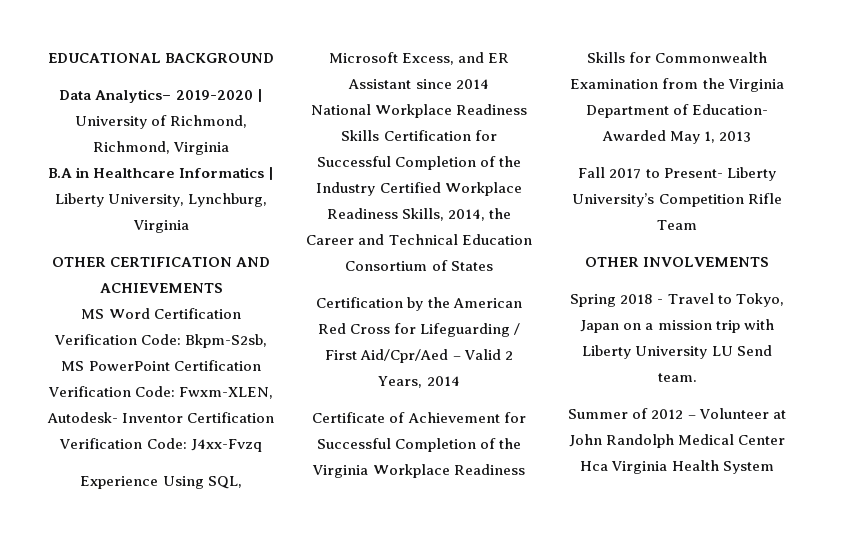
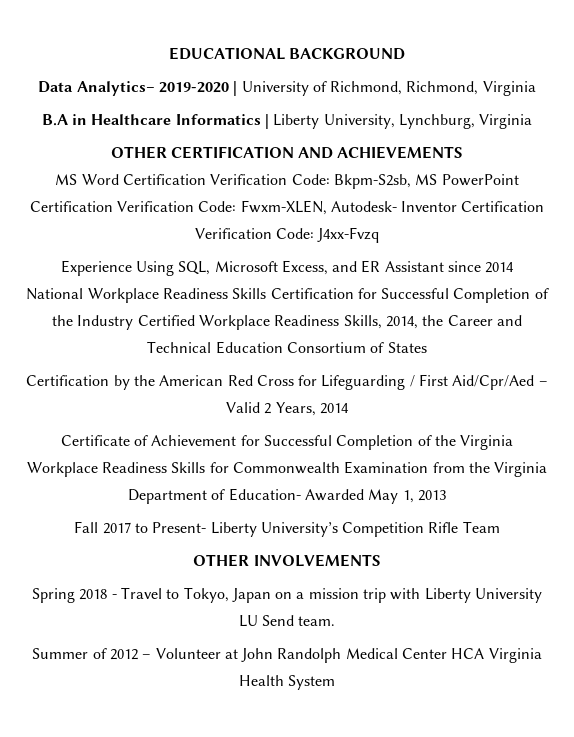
- Summer of 2012 – Volunteer at John Randolph Medical Center Hca Virginia Health System
+ Summer of 2012 – Volunteer at John Randolph Medical Center HCA Virginia Health System

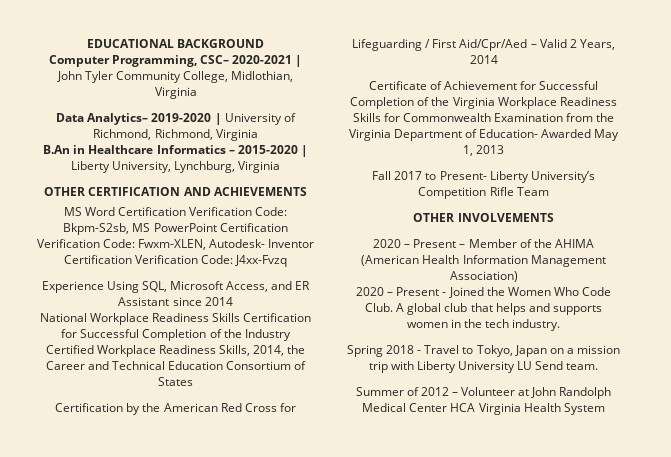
+ Computer Programming, CSC– 2020-2021 | John Tyler Community College, Midlothian, Virginia
- B.A in Healthcare Informatics | Liberty University, Lynchburg, Virginia
+ B.An in Healthcare Informatics – 2015-2020 | Liberty University, Lynchburg, Virginia
- Experience Using SQL, Microsoft Excess, and ER Assistant since 2014
+ Experience Using SQL, Microsoft Access, and ER Assistant since 2014
+ 2020 – Present – Member of the AHIMA (American Health Information Management Association)
+ 2020 – Present - Joined the Women Who Code Club. A global club that helps and supports women in the tech industry.

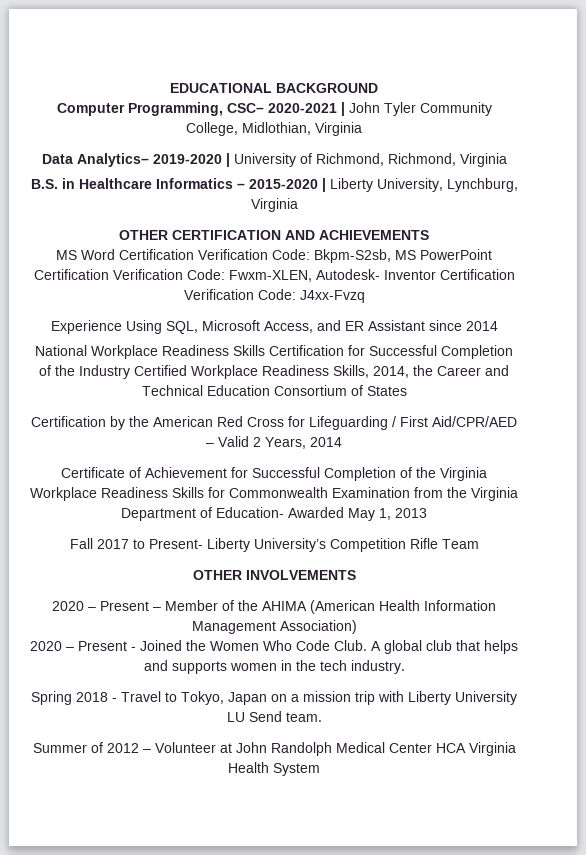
- B.An in Healthcare Informatics – 2015-2020 | Liberty University, Lynchburg, Virginia
+ B.S. in Healthcare Informatics – 2015-2020 | Liberty University, Lynchburg, Virginia
- Certification by the American Red Cross for Lifeguarding / First Aid/Cpr/Aed – Valid 2 Years, 2014
+ Certification by the American Red Cross for Lifeguarding / First Aid/CPR/AED – Valid 2 Years, 2014

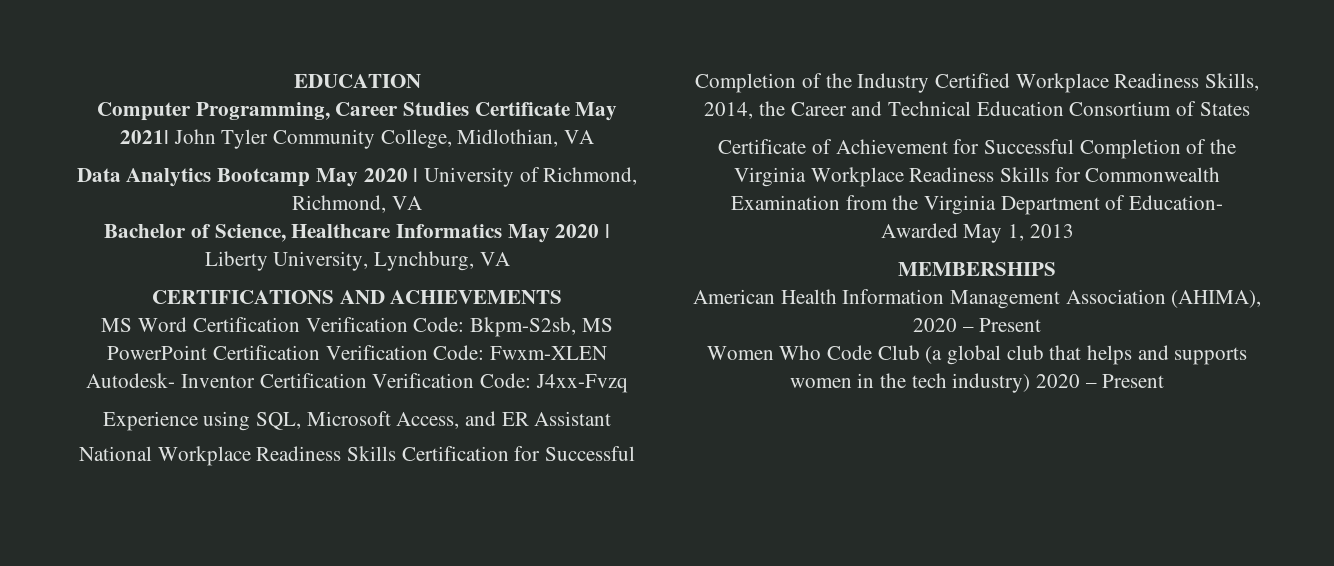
- EDUCATIONAL BACKGROUND
+ EDUCATION
- Computer Programming, CSC– 2020-2021 | John Tyler Community College, Midlothian, Virginia
+ Computer Programming, Career Studies Certificate May 2021| John Tyler Community College, Midlothian, VA
- Data Analytics– 2019-2020 | University of Richmond, Richmond, Virginia
- B.S. in Healthcare Informatics – 2015-2020 | Liberty University, Lynchburg, Virginia
- OTHER CERTIFICATION AND ACHIEVEMENTS
+ Data Analytics Bootcamp May 2020 | University of Richmond, Richmond, VA
+ Bachelor of Science, Healthcare Informatics May 2020 | Liberty University, Lynchburg, VA
+ CERTIFICATIONS AND ACHIEVEMENTS
- MS Word Certification Verification Code: Bkpm-S2sb, MS PowerPoint Certification Verification Code: Fwxm-XLEN, Autodesk- Inventor Certification Verification Code: J4xx-Fvzq
+ MS Word Certification Verification Code: Bkpm-S2sb, MS PowerPoint Certification Verification Code: Fwxm-XLEN Autodesk- Inventor Certification Verification Code: J4xx-Fvzq
- Experience Using SQL, Microsoft Access, and ER Assistant since 2014
+ Experience using SQL, Microsoft Access, and ER Assistant
- Certification by the American Red Cross for Lifeguarding / First Aid/CPR/AED – Valid 2 Years, 2014
- Fall 2017 to Present- Liberty University’s Competition Rifle Team
- OTHER INVOLVEMENTS
- 2020 – Present – Member of the AHIMA (American Health Information Management Association)
- 2020 – Present - Joined the Women Who Code Club. A global club that helps and supports women in the tech industry.
- Spring 2018 - Travel to Tokyo, Japan on a mission trip with Liberty University LU Send team.
- Summer of 2012 – Volunteer at John Randolph Medical Center HCA Virginia Health System
+ MEMBERSHIPS
+ American Health Information Management Association (AHIMA), 2020 – Present
+ Women Who Code Club (a global club that helps and supports women in the tech industry) 2020 – Present

